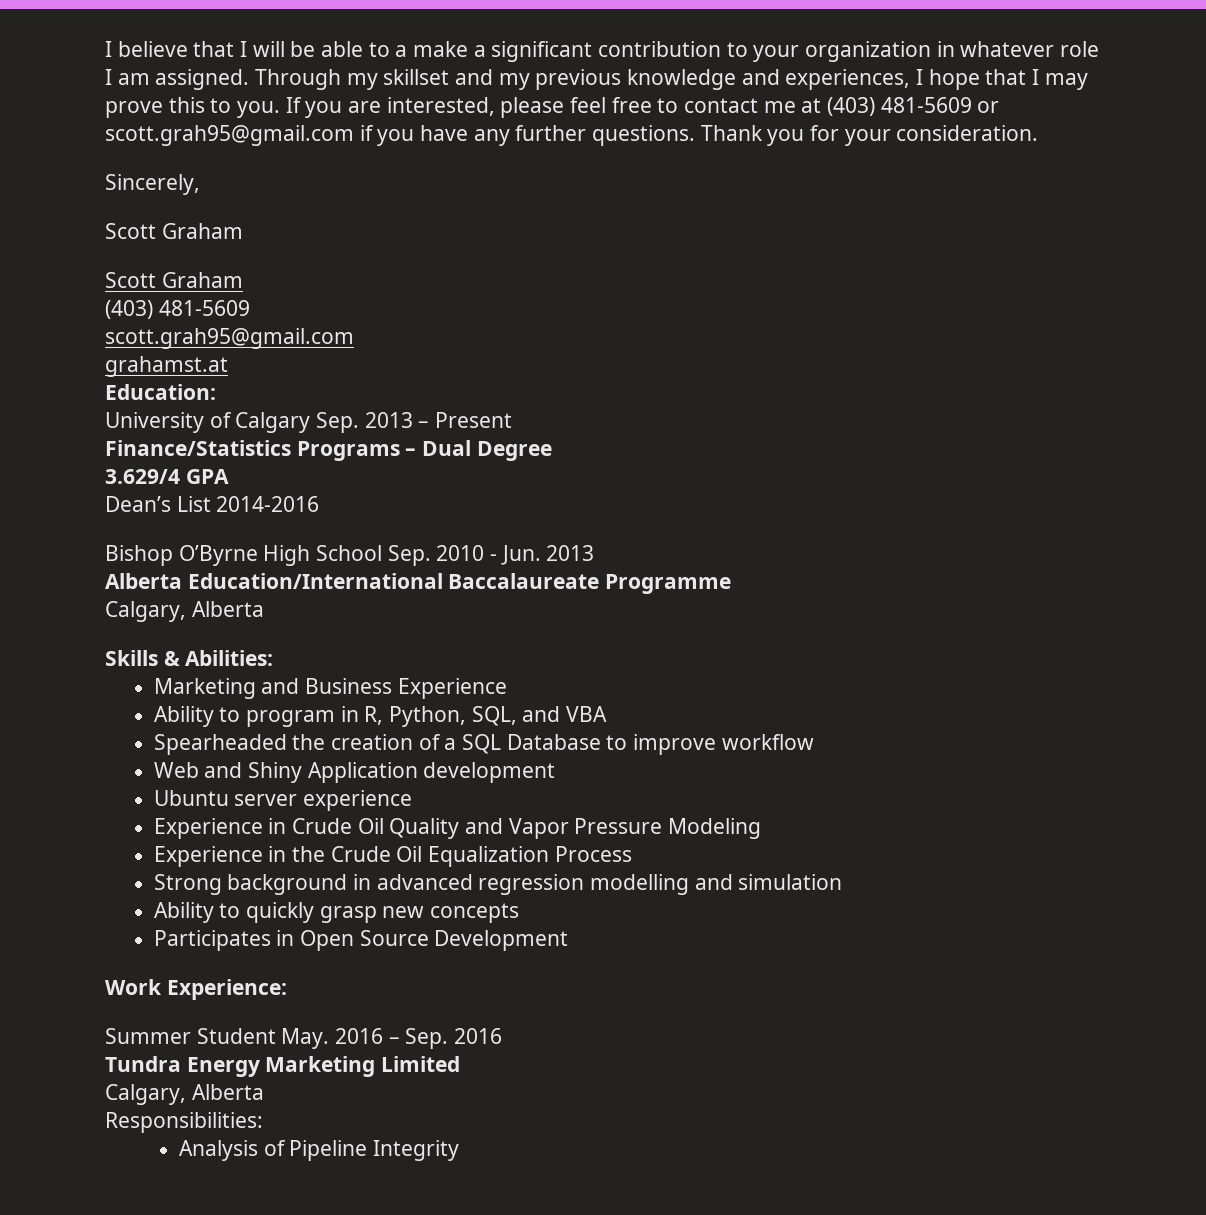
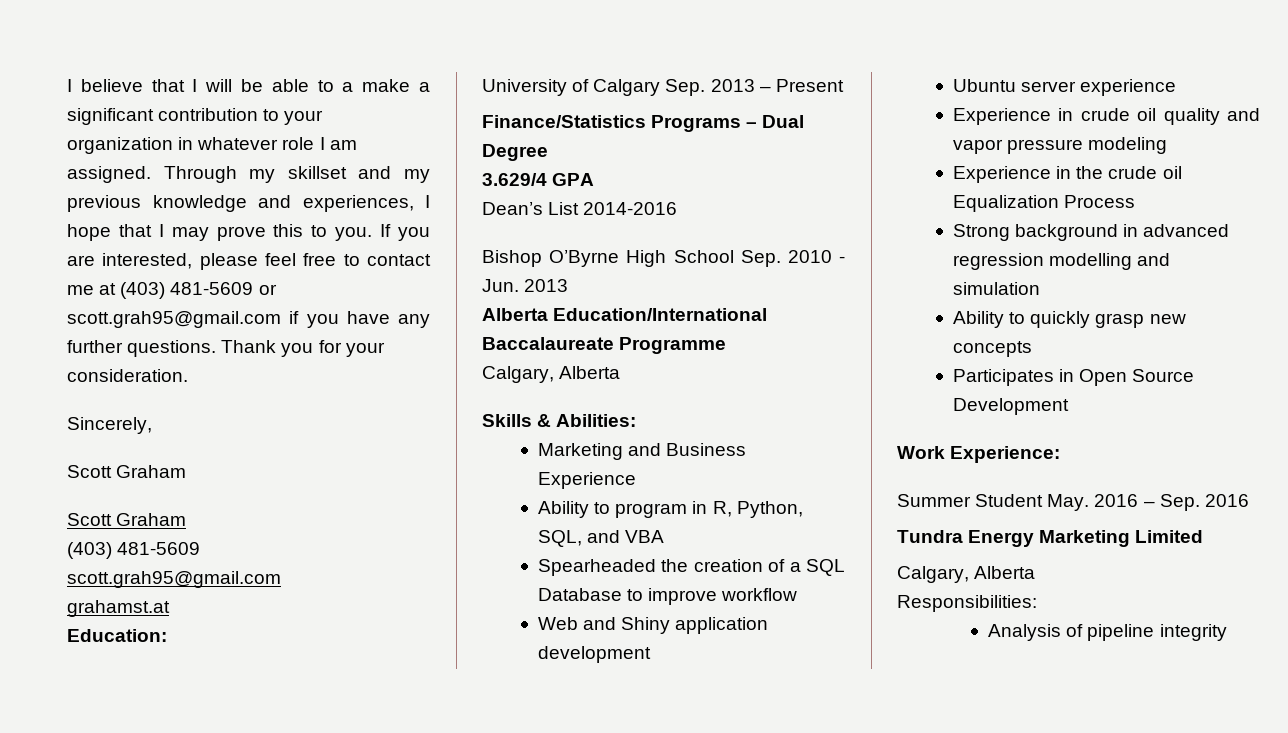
- Web and Shiny Application development
+ Web and Shiny application development
- Experience in Crude Oil Quality and Vapor Pressure Modeling
+ Experience in crude oil quality and vapor pressure modeling
- Experience in the Crude Oil Equalization Process
+ Experience in the crude oil Equalization Process
- Analysis of Pipeline Integrity
+ Analysis of pipeline integrity

